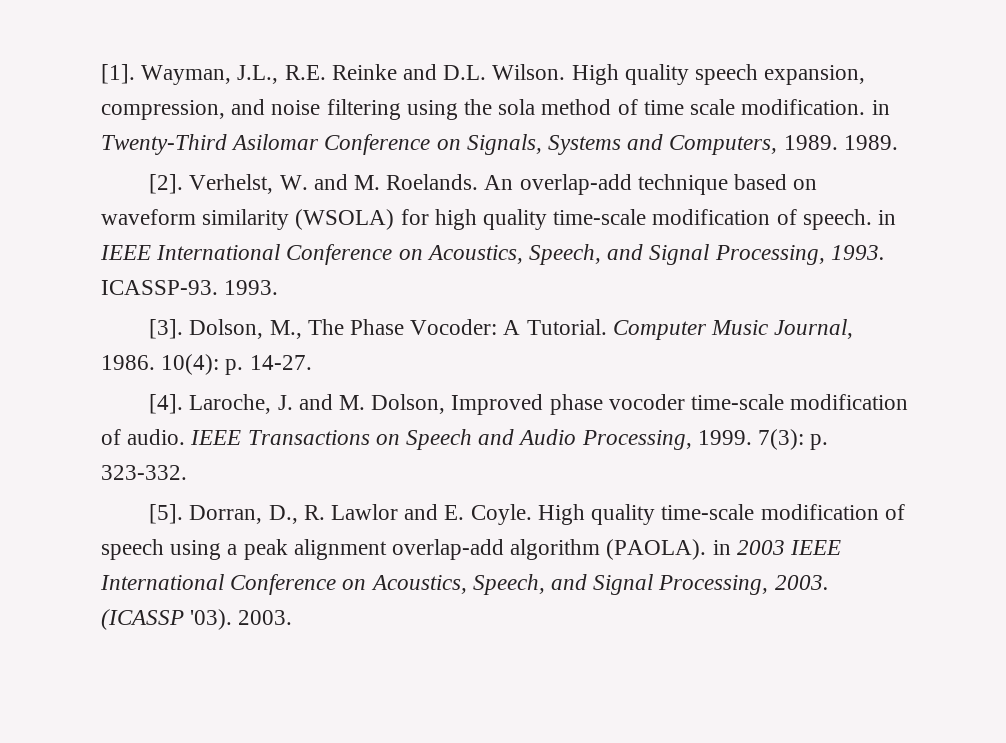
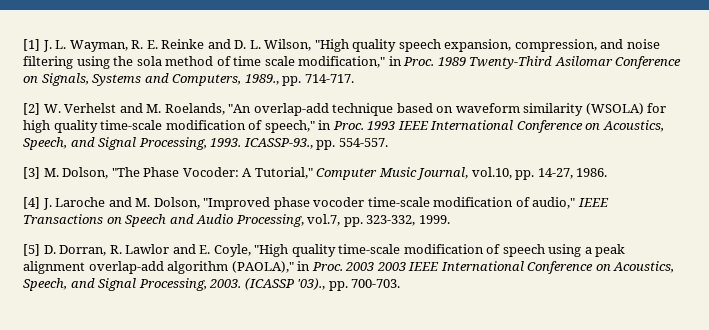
- [1]. Wayman, J.L., R.E. Reinke and D.L. Wilson. High quality speech expansion, compression, and noise filtering using the sola method of time scale modification. in Twenty-Third Asilomar Conference on Signals, Systems and Computers, 1989. 1989.
- [2]. Verhelst, W. and M. Roelands. An overlap-add technique based on waveform similarity (WSOLA) for high quality time-scale modification of speech. in IEEE International Conference on Acoustics, Speech, and Signal Processing, 1993.
+ [1] J. L. Wayman, R. E. Reinke and D. L. Wilson, "High quality speech expansion, compression, and noise filtering using the sola method of time scale modification," in Proc. 1989 Twenty-Third Asilomar Conference on Signals, Systems and Computers, 1989., pp. 714-717.
+ [2] W. Verhelst and M. Roelands, "An overlap-add technique based on waveform similarity (WSOLA) for high quality time-scale modification of speech," in Proc. 1993 IEEE International Conference on Acoustics, Speech, and Signal Processing, 1993.
- ICASSP-93. 1993.
- [3]. Dolson, M., The Phase Vocoder: A Tutorial. Computer Music Journal, 1986. 10(4): p. 14-27.
- [4]. Laroche, J. and M. Dolson, Improved phase vocoder time-scale modification of audio. IEEE Transactions on Speech and Audio Processing, 1999. 7(3): p. 323-332.
- [5]. Dorran, D., R. Lawlor and E. Coyle. High quality time-scale modification of speech using a peak alignment overlap-add algorithm (PAOLA). in 2003 IEEE International Conference on Acoustics, Speech, and Signal Processing, 2003.
+ ICASSP-93., pp. 554-557.
+ [3] M. Dolson, "The Phase Vocoder: A Tutorial," Computer Music Journal, vol.10, pp. 14-27, 1986.
+ [4] J. Laroche and M. Dolson, "Improved phase vocoder time-scale modification of audio," IEEE Transactions on Speech and Audio Processing, vol.7, pp. 323-332, 1999.
+ [5] D. Dorran, R. Lawlor and E. Coyle, "High quality time-scale modification of speech using a peak alignment overlap-add algorithm (PAOLA)," in Proc. 2003 2003 IEEE International Conference on Acoustics, Speech, and Signal Processing, 2003.
- (ICASSP '03). 2003.
+ (ICASSP '03)., pp. 700-703.

